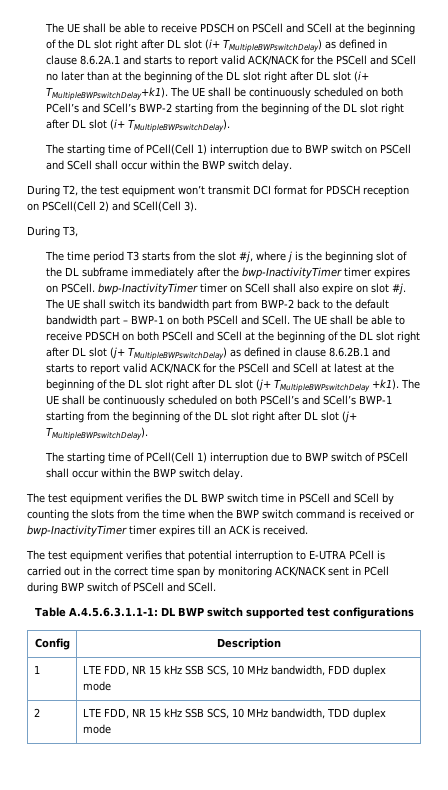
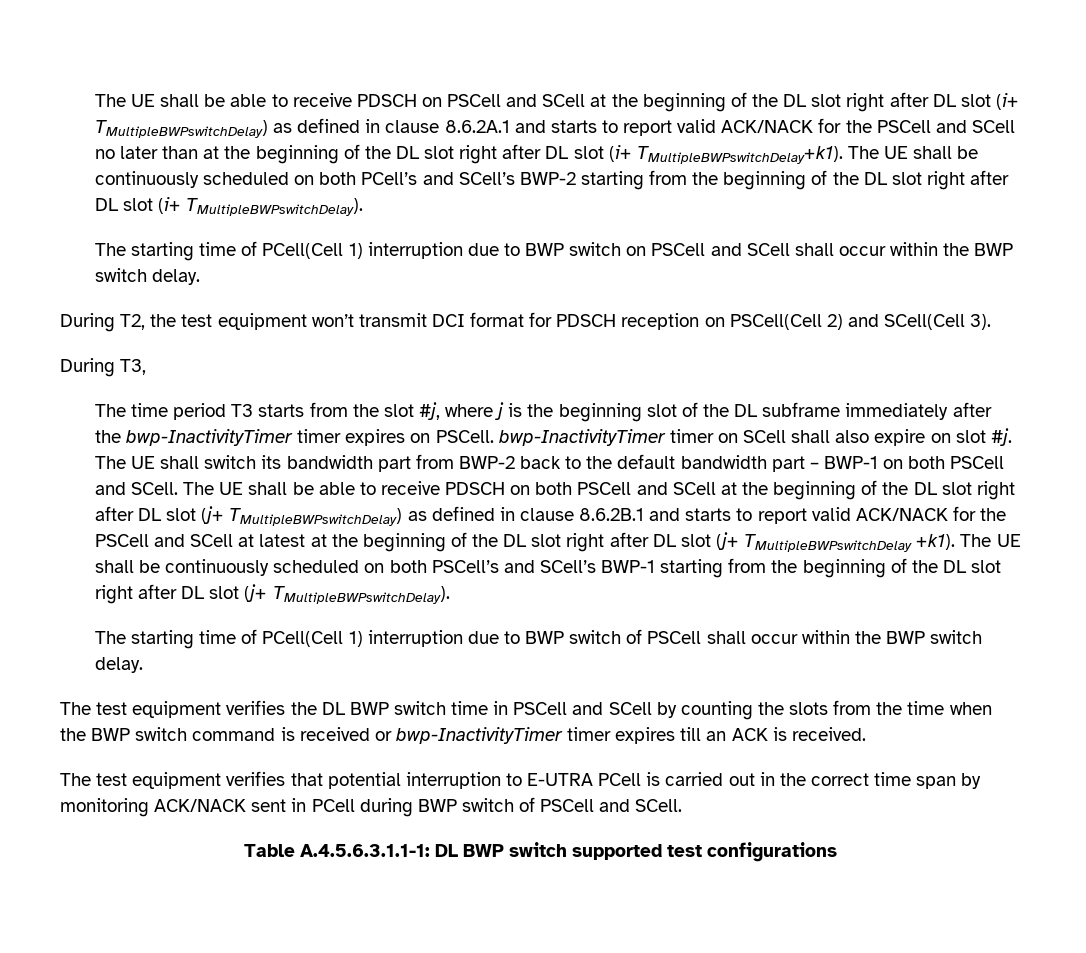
- Config | Description
- 1 | LTE FDD, NR 15 kHz SSB SCS, 10 MHz bandwidth, FDD duplex mode
- 2 | LTE FDD, NR 15 kHz SSB SCS, 10 MHz bandwidth, TDD duplex mode

